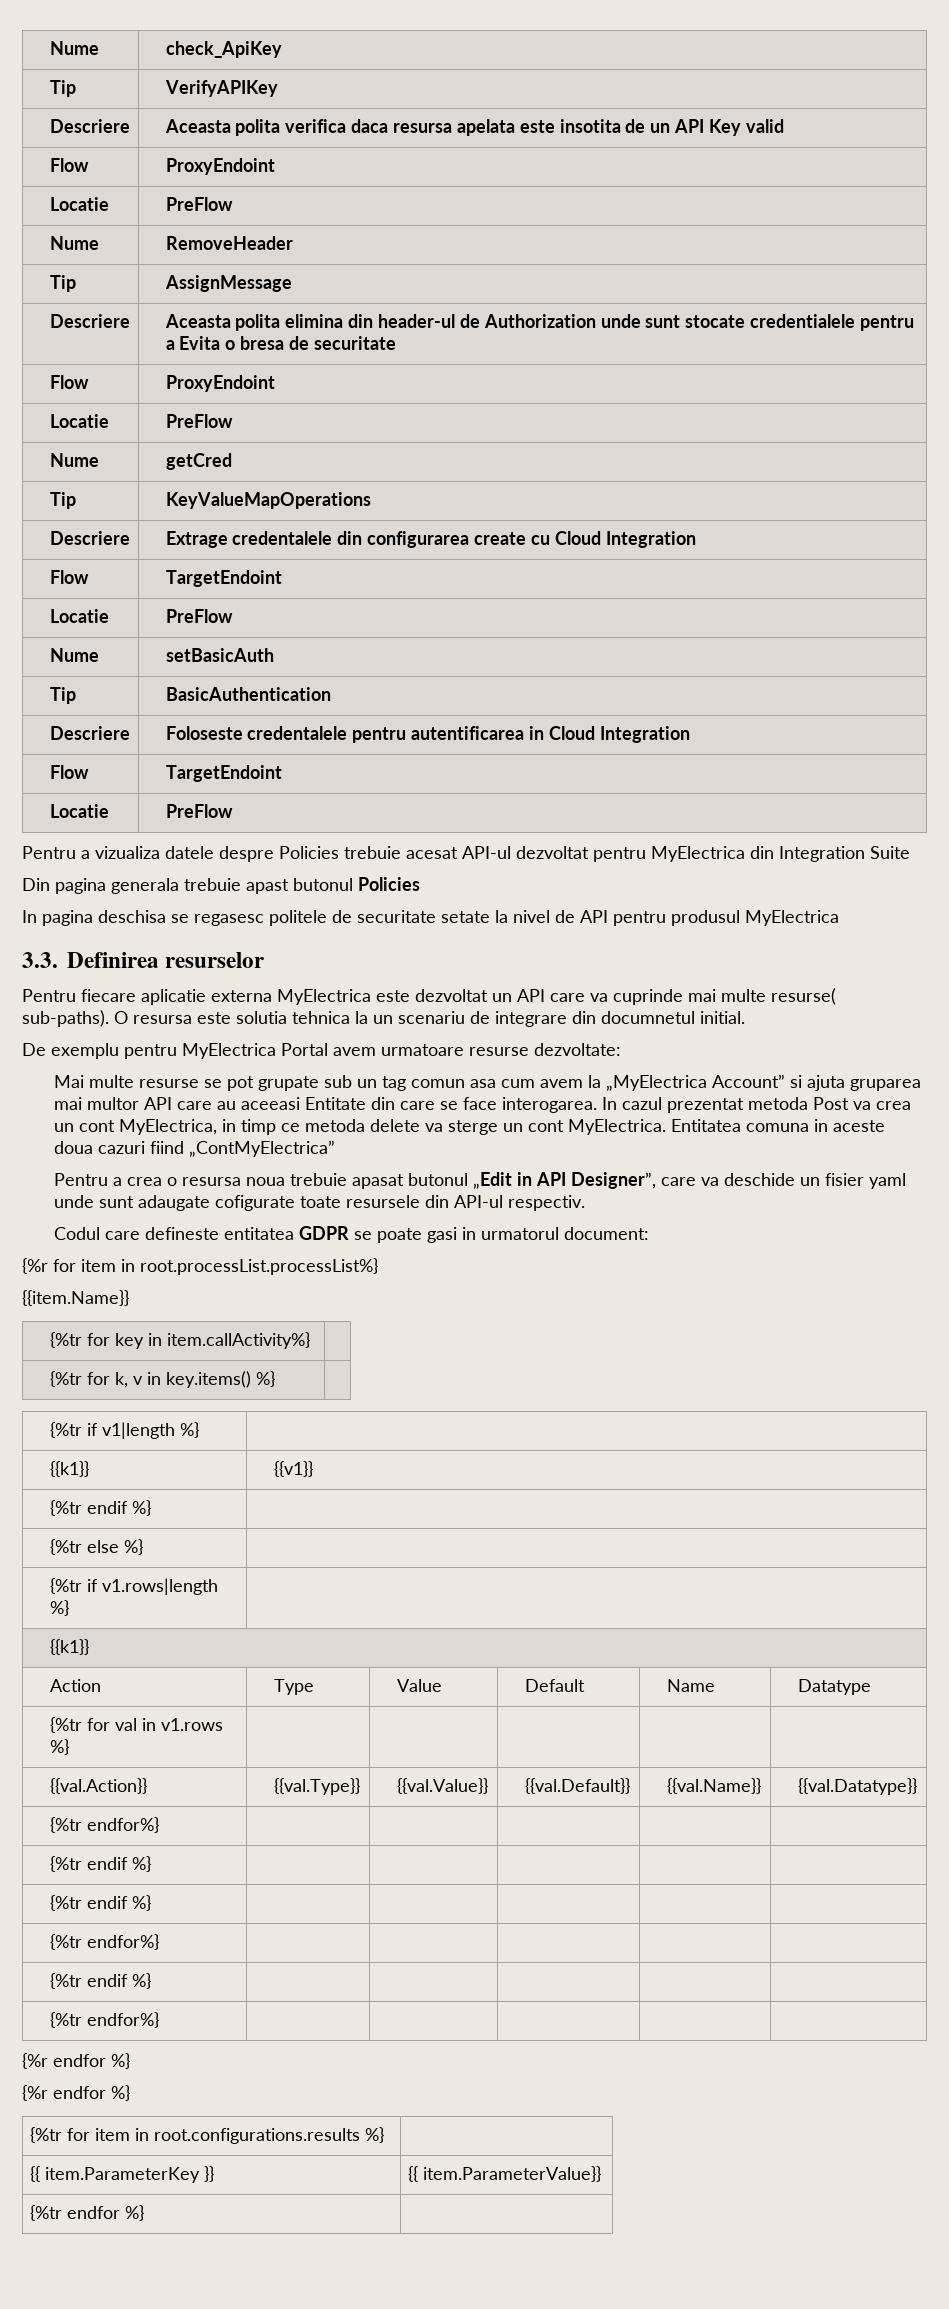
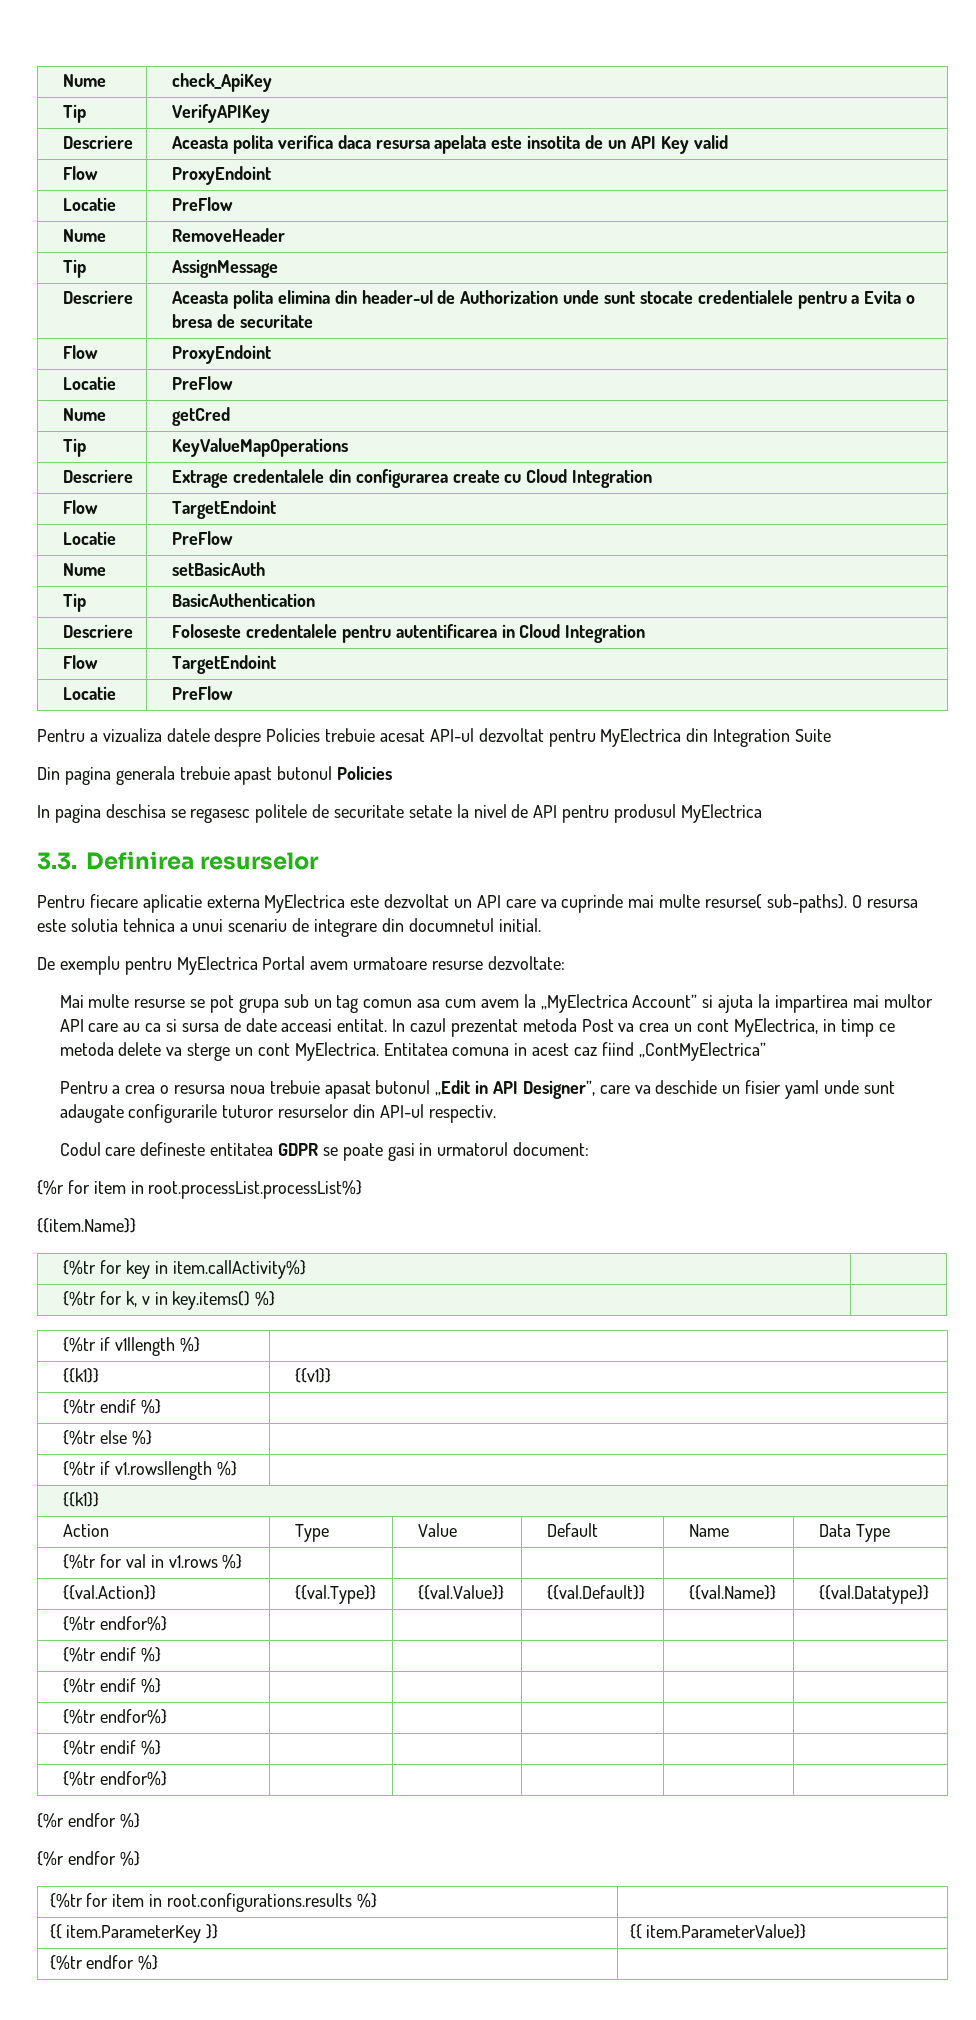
- O resursa este solutia tehnica la un scenariu de integrare din documnetul initial.
+ O resursa este solutia tehnica a unui scenariu de integrare din documnetul initial.
- Mai multe resurse se pot grupate sub un tag comun asa cum avem la „MyElectrica Account” si ajuta gruparea mai multor API care au aceeasi Entitate din care se face interogarea.
+ Mai multe resurse se pot grupa sub un tag comun asa cum avem la „MyElectrica Account” si ajuta la impartirea mai multor API care au ca si sursa de date acceasi entitat.
- Entitatea comuna in aceste doua cazuri fiind „ContMyElectrica”
+ Entitatea comuna in acest caz fiind „ContMyElectrica”
- Pentru a crea o resursa noua trebuie apasat butonul „Edit in API Designer”, care va deschide un fisier yaml unde sunt adaugate cofigurate toate resursele din API-ul respectiv.
+ Pentru a crea o resursa noua trebuie apasat butonul „Edit in API Designer”, care va deschide un fisier yaml unde sunt adaugate configurarile tuturor resurselor din API-ul respectiv.
- Action | Type | Value | Default | Name | Datatype
+ Action | Type | Value | Default | Name | Data Type

